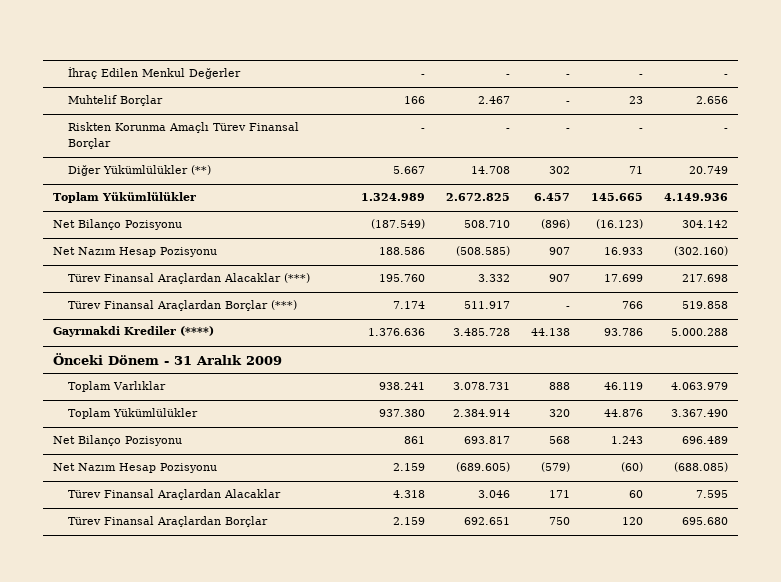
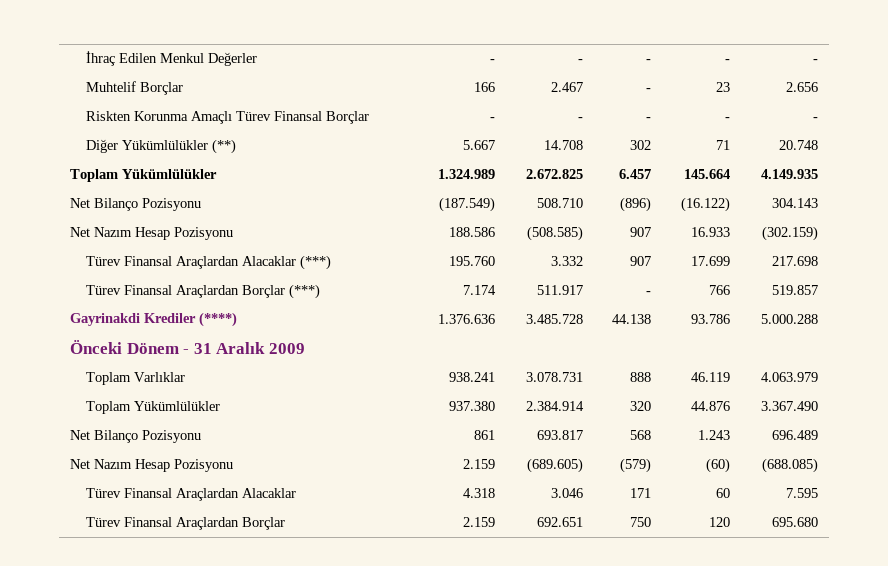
- Diğer Yükümlülükler (**) | 5.667 | 14.708 | 302 | 71 | 20.749
+ Diğer Yükümlülükler (**) | 5.667 | 14.708 | 302 | 71 | 20.748
- Toplam Yükümlülükler | 1.324.989 | 2.672.825 | 6.457 | 145.665 | 4.149.936
+ Toplam Yükümlülükler | 1.324.989 | 2.672.825 | 6.457 | 145.664 | 4.149.935
- Net Bilanço Pozisyonu | (187.549) | 508.710 | (896) | (16.123) | 304.142
+ Net Bilanço Pozisyonu | (187.549) | 508.710 | (896) | (16.122) | 304.143
- Net Nazım Hesap Pozisyonu | 188.586 | (508.585) | 907 | 16.933 | (302.160)
+ Net Nazım Hesap Pozisyonu | 188.586 | (508.585) | 907 | 16.933 | (302.159)
- Türev Finansal Araçlardan Borçlar (***) | 7.174 | 511.917 | - | 766 | 519.858
- Gayrınakdi Krediler (****) | 1.376.636 | 3.485.728 | 44.138 | 93.786 | 5.000.288
+ Türev Finansal Araçlardan Borçlar (***) | 7.174 | 511.917 | - | 766 | 519.857
+ Gayrinakdi Krediler (****) | 1.376.636 | 3.485.728 | 44.138 | 93.786 | 5.000.288

